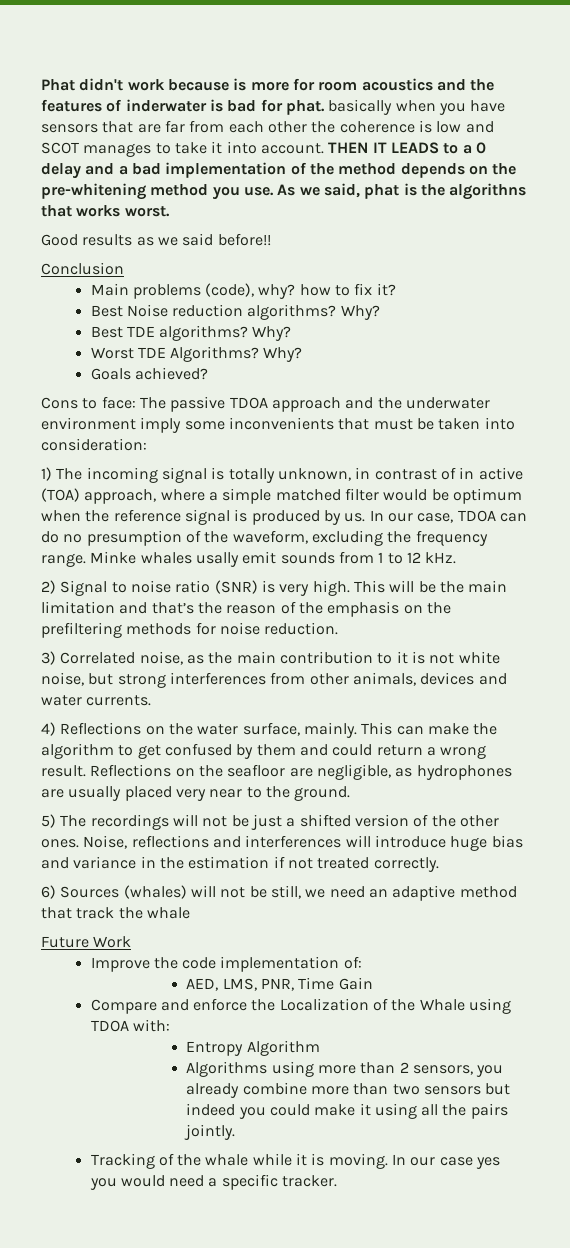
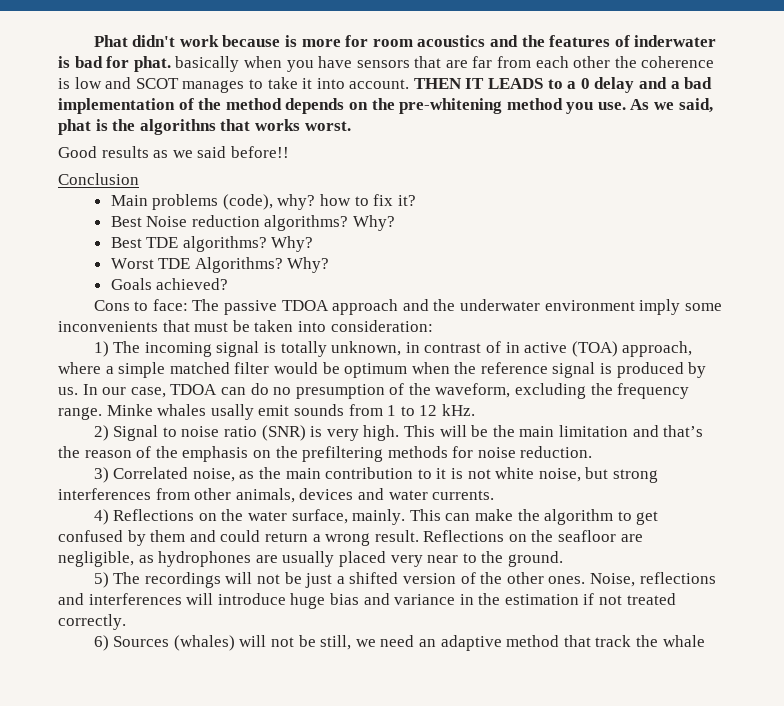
- Future Work
- Improve the code implementation of:
- AED, LMS, PNR, Time Gain
- Compare and enforce the Localization of the Whale using TDOA with:
- Entropy Algorithm
- Algorithms using more than 2 sensors, you already combine more than two sensors but indeed you could make it using all the pairs jointly.
- Tracking of the whale while it is moving. In our case yes you would need a specific tracker.

